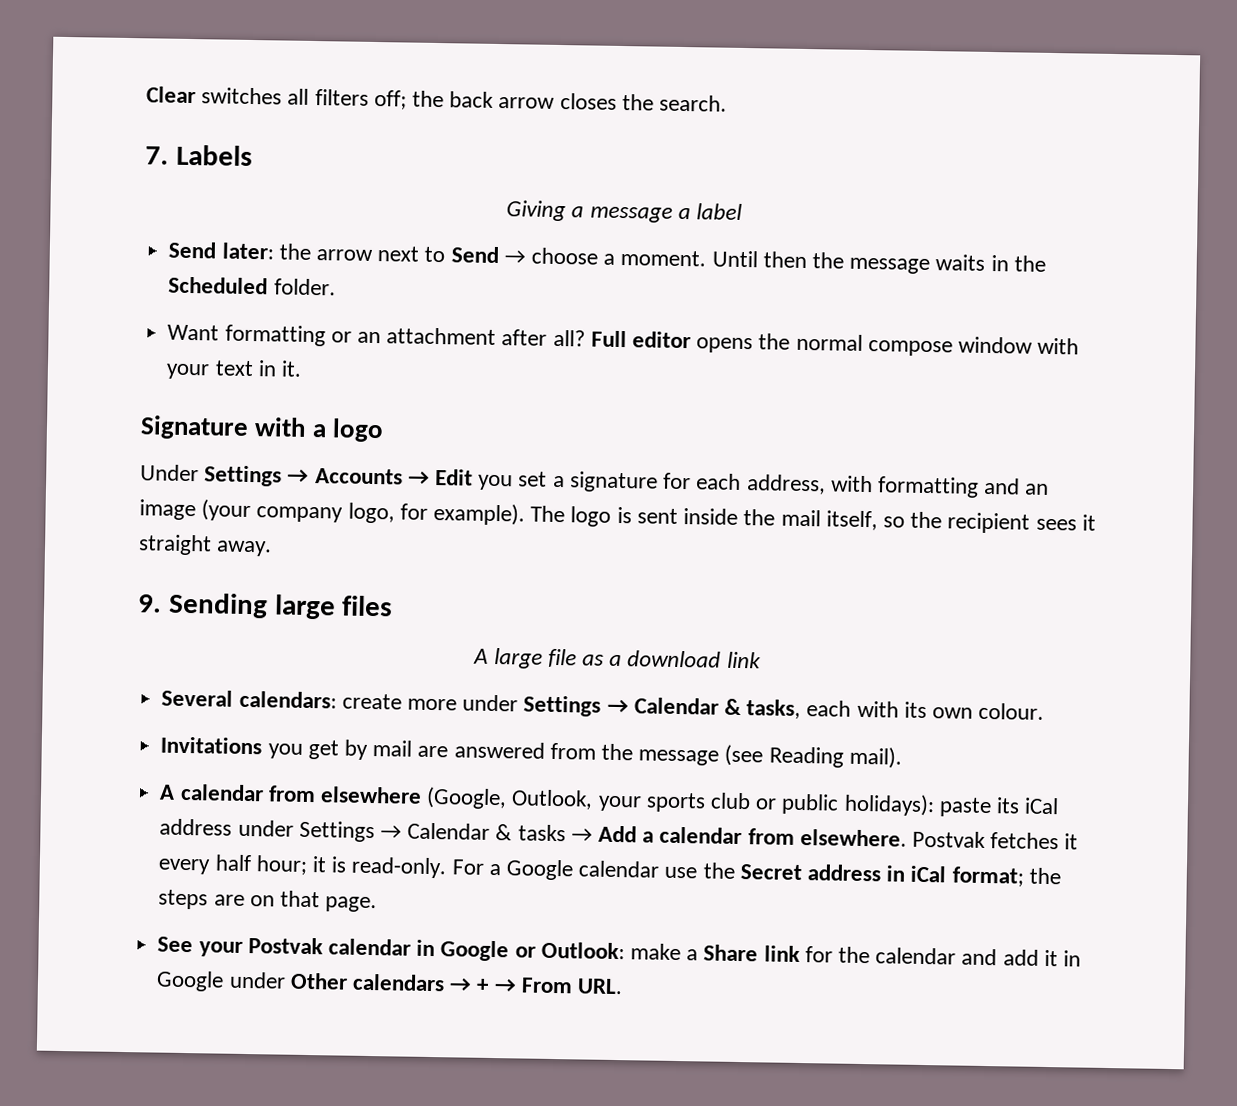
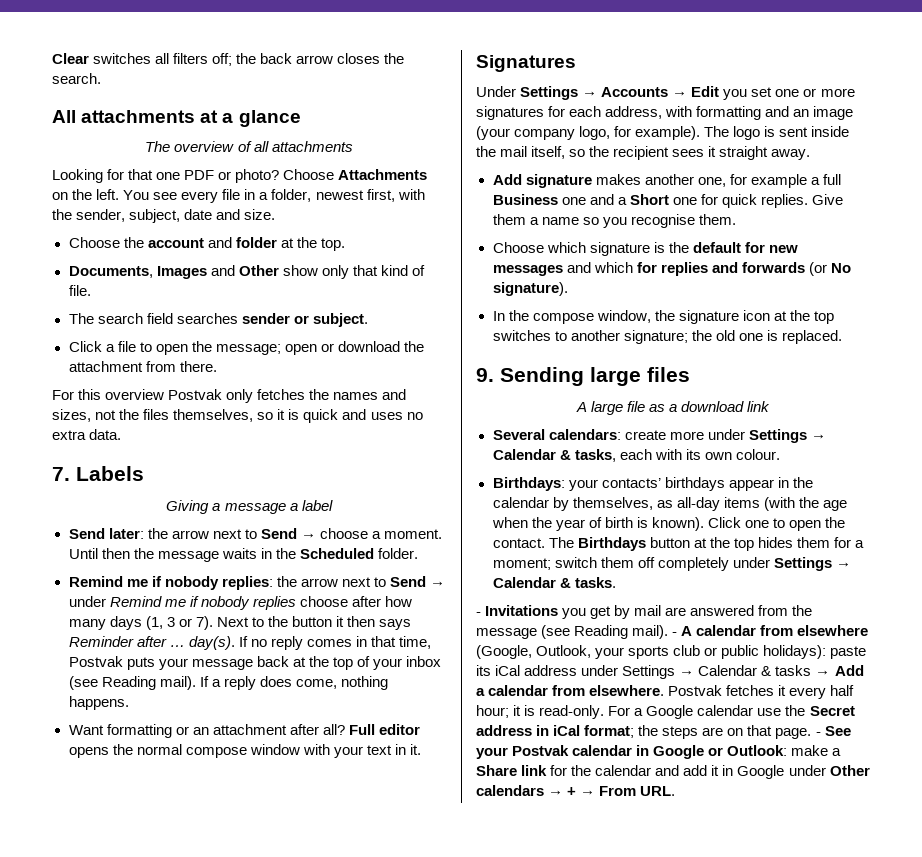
+ All attachments at a glance
+ The overview of all attachments
+ Looking for that one PDF or photo? Choose Attachments on the left. You see every file in a folder, newest first, with the sender, subject, date and size.
+ Choose the account and folder at the top.
+ Documents, Images and Other show only that kind of file.
+ The search field searches sender or subject.
+ Click a file to open the message; open or download the attachment from there.
+ For this overview Postvak only fetches the names and sizes, not the files themselves, so it is quick and uses no extra data.
+ Remind me if nobody replies: the arrow next to Send → under Remind me if nobody replies choose after how many days (1, 3 or 7). Next to the button it then says Reminder after … day(s). If no reply comes in that time, Postvak puts your message back at the top of your inbox (see Reading mail). If a reply does come, nothing happens.
- Signature with a logo
+ Signatures
- Under Settings → Accounts → Edit you set a signature for each address, with formatting and an image (your company logo, for example).
+ Under Settings → Accounts → Edit you set one or more signatures for each address, with formatting and an image (your company logo, for example).
+ Add signature makes another one, for example a full Business one and a Short one for quick replies. Give them a name so you recognise them.
+ Choose which signature is the default for new messages and which for replies and forwards (or No signature).
+ In the compose window, the signature icon at the top switches to another signature; the old one is replaced.
- Invitations you get by mail are answered from the message (see Reading mail).
- A calendar from elsewhere (Google, Outlook, your sports club or public holidays): paste its iCal address under Settings → Calendar & tasks → Add a calendar from elsewhere.
+ Birthdays: your contacts’ birthdays appear in the calendar by themselves, as all-day items (with the age when the year of birth is known). Click one to open the contact. The Birthdays button at the top hides them for a moment; switch them off completely under Settings → Calendar & tasks.
+ - Invitations you get by mail are answered from the message (see Reading mail). - A calendar from elsewhere (Google, Outlook, your sports club or public holidays): paste its iCal address under Settings → Calendar & tasks → Add a calendar from elsewhere.
- For a Google calendar use the Secret address in iCal format; the steps are on that page.
- See your Postvak calendar in Google or Outlook: make a Share link for the calendar and add it in Google under Other calendars → + → From URL.
+ For a Google calendar use the Secret address in iCal format; the steps are on that page. - See your Postvak calendar in Google or Outlook: make a Share link for the calendar and add it in Google under Other calendars → + → From URL.

